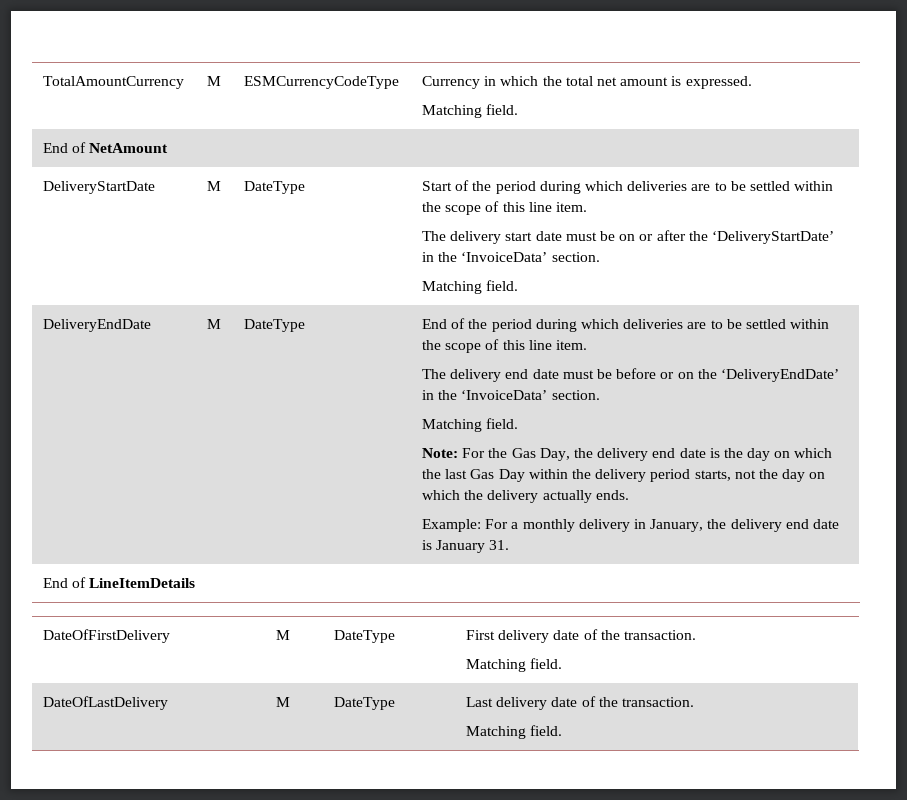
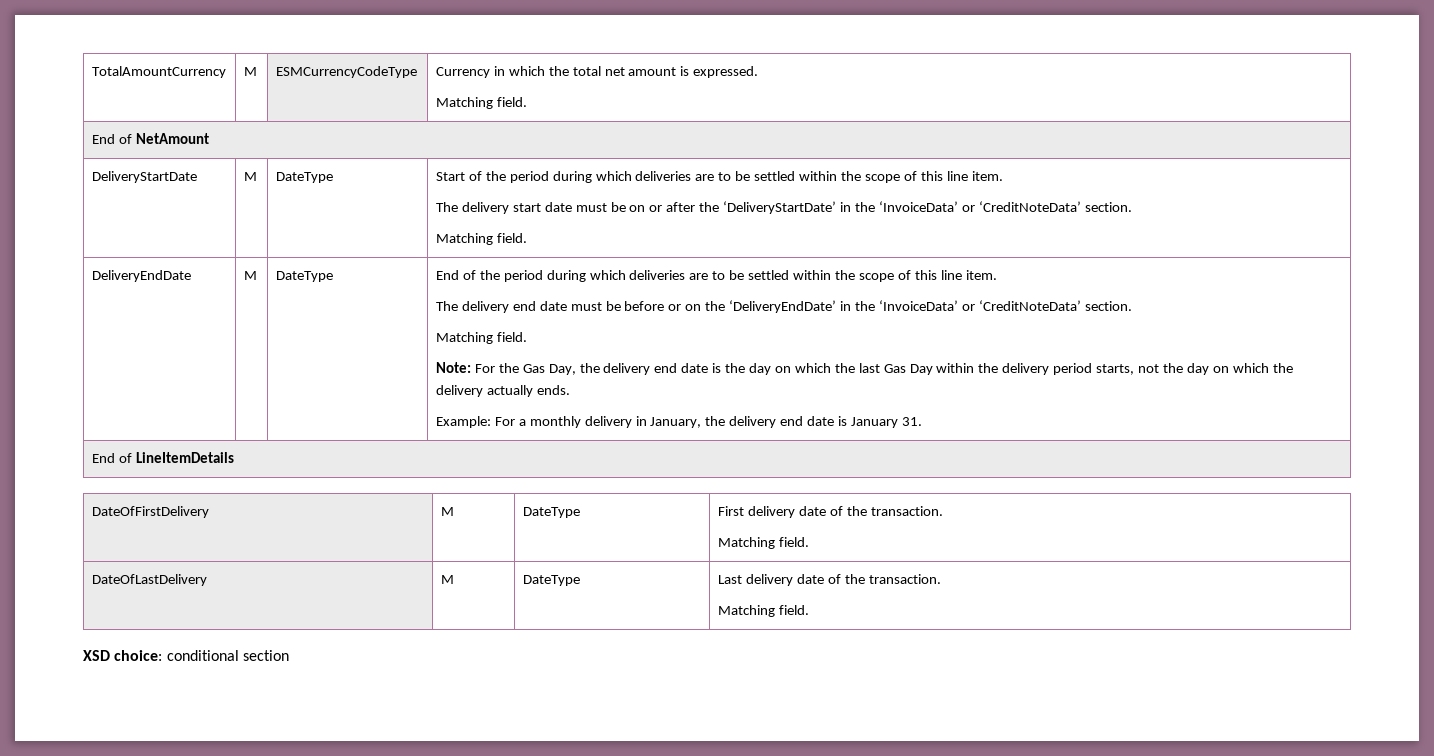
  DeliveryStartDate | M | DateType | Start of the period during which deliveries are to be settled within the scope of this line item.
- The delivery start date must be on or after the ‘DeliveryStartDate’ in the ‘InvoiceData’ section.
+ The delivery start date must be on or after the ‘DeliveryStartDate’ in the ‘InvoiceData’ or ‘CreditNoteData’ section.
- The delivery end date must be before or on the ‘DeliveryEndDate’ in the ‘InvoiceData’ section.
+ The delivery end date must be before or on the ‘DeliveryEndDate’ in the ‘InvoiceData’ or ‘CreditNoteData’ section.
+ XSD choice: conditional section

